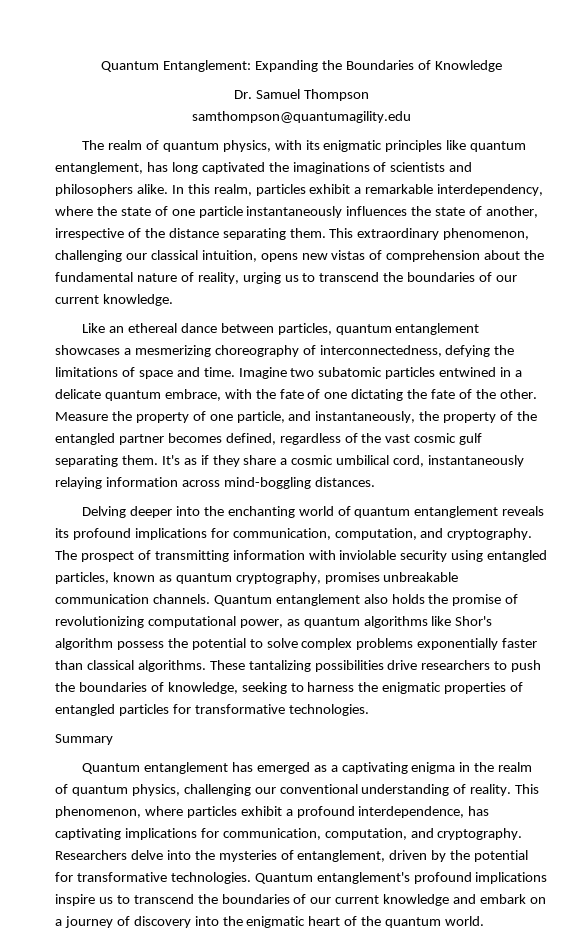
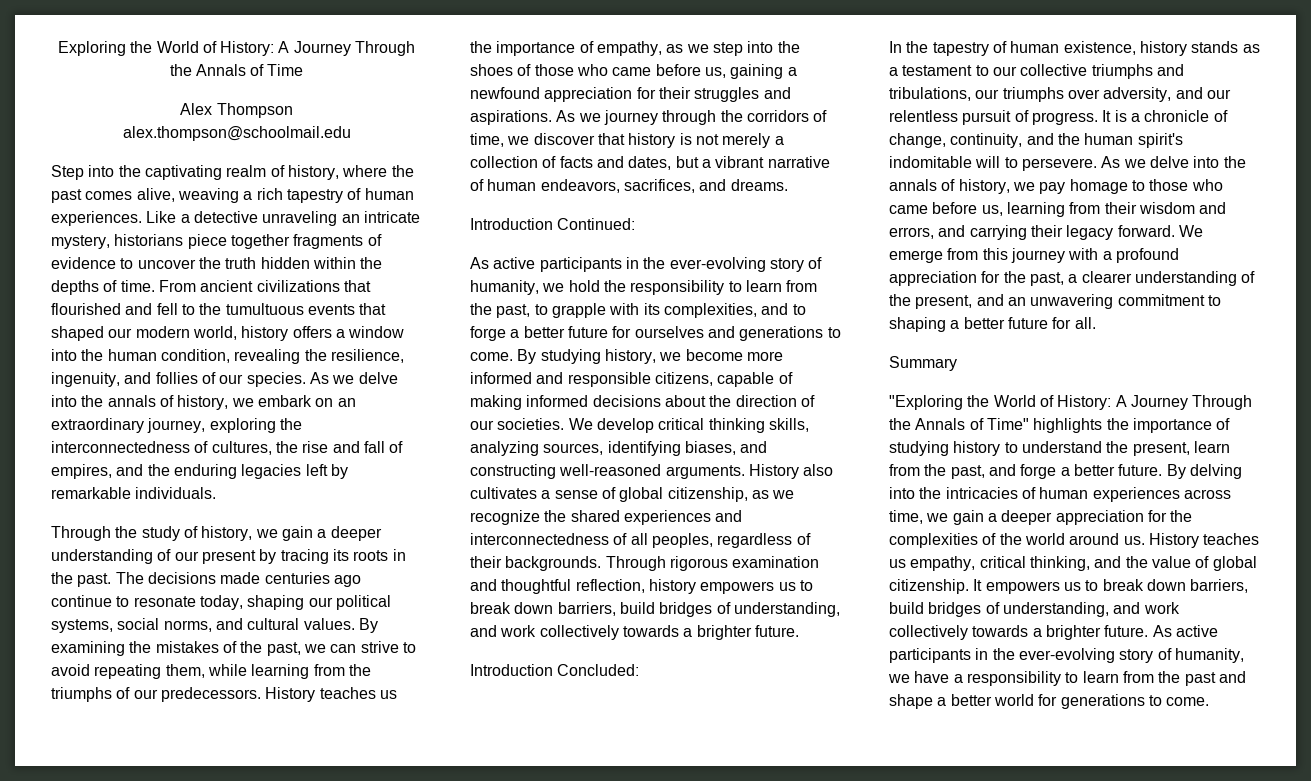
- Quantum Entanglement: Expanding the Boundaries of Knowledge
- Dr. Samuel Thompson
- samthompson@quantumagility.edu
- The realm of quantum physics, with its enigmatic principles like quantum entanglement, has long captivated the imaginations of scientists and philosophers alike. In this realm, particles exhibit a remarkable interdependency, where the state of one particle instantaneously influences the state of another, irrespective of the distance separating them. This extraordinary phenomenon, challenging our classical intuition, opens new vistas of comprehension about the fundamental nature of reality, urging us to transcend the boundaries of our current knowledge.
- Like an ethereal dance between particles, quantum entanglement showcases a mesmerizing choreography of interconnectedness, defying the limitations of space and time. Imagine two subatomic particles entwined in a delicate quantum embrace, with the fate of one dictating the fate of the other. Measure the property of one particle, and instantaneously, the property of the entangled partner becomes defined, regardless of the vast cosmic gulf separating them. It's as if they share a cosmic umbilical cord, instantaneously relaying information across mind-boggling distances.
- Delving deeper into the enchanting world of quantum entanglement reveals its profound implications for communication, computation, and cryptography. The prospect of transmitting information with inviolable security using entangled particles, known as quantum cryptography, promises unbreakable communication channels. Quantum entanglement also holds the promise of revolutionizing computational power, as quantum algorithms like Shor's algorithm possess the potential to solve complex problems exponentially faster than classical algorithms. These tantalizing possibilities drive researchers to push the boundaries of knowledge, seeking to harness the enigmatic properties of entangled particles for transformative technologies.
+ Exploring the World of History: A Journey Through the Annals of Time
+ Alex Thompson
+ alex.thompson@schoolmail.edu
+ Step into the captivating realm of history, where the past comes alive, weaving a rich tapestry of human experiences. Like a detective unraveling an intricate mystery, historians piece together fragments of evidence to uncover the truth hidden within the depths of time. From ancient civilizations that flourished and fell to the tumultuous events that shaped our modern world, history offers a window into the human condition, revealing the resilience, ingenuity, and follies of our species. As we delve into the annals of history, we embark on an extraordinary journey, exploring the interconnectedness of cultures, the rise and fall of empires, and the enduring legacies left by remarkable individuals.
+ Through the study of history, we gain a deeper understanding of our present by tracing its roots in the past. The decisions made centuries ago continue to resonate today, shaping our political systems, social norms, and cultural values. By examining the mistakes of the past, we can strive to avoid repeating them, while learning from the triumphs of our predecessors. History teaches us the importance of empathy, as we step into the shoes of those who came before us, gaining a newfound appreciation for their struggles and aspirations. As we journey through the corridors of time, we discover that history is not merely a collection of facts and dates, but a vibrant narrative of human endeavors, sacrifices, and dreams.
+ Introduction Continued:
+ As active participants in the ever-evolving story of humanity, we hold the responsibility to learn from the past, to grapple with its complexities, and to forge a better future for ourselves and generations to come. By studying history, we become more informed and responsible citizens, capable of making informed decisions about the direction of our societies. We develop critical thinking skills, analyzing sources, identifying biases, and constructing well-reasoned arguments. History also cultivates a sense of global citizenship, as we recognize the shared experiences and interconnectedness of all peoples, regardless of their backgrounds. Through rigorous examination and thoughtful reflection, history empowers us to break down barriers, build bridges of understanding, and work collectively towards a brighter future.
+ Introduction Concluded:
+ In the tapestry of human existence, history stands as a testament to our collective triumphs and tribulations, our triumphs over adversity, and our relentless pursuit of progress. It is a chronicle of change, continuity, and the human spirit's indomitable will to persevere. As we delve into the annals of history, we pay homage to those who came before us, learning from their wisdom and errors, and carrying their legacy forward. We emerge from this journey with a profound appreciation for the past, a clearer understanding of the present, and an unwavering commitment to shaping a better future for all.
  Summary
- Quantum entanglement has emerged as a captivating enigma in the realm of quantum physics, challenging our conventional understanding of reality. This phenomenon, where particles exhibit a profound interdependence, has captivating implications for communication, computation, and cryptography. Researchers delve into the mysteries of entanglement, driven by the potential for transformative technologies. Quantum entanglement's profound implications inspire us to transcend the boundaries of our current knowledge and embark on a journey of discovery into the enigmatic heart of the quantum world.
+ "Exploring the World of History: A Journey Through the Annals of Time" highlights the importance of studying history to understand the present, learn from the past, and forge a better future. By delving into the intricacies of human experiences across time, we gain a deeper appreciation for the complexities of the world around us. History teaches us empathy, critical thinking, and the value of global citizenship. It empowers us to break down barriers, build bridges of understanding, and work collectively towards a brighter future. As active participants in the ever-evolving story of humanity, we have a responsibility to learn from the past and shape a better world for generations to come.

